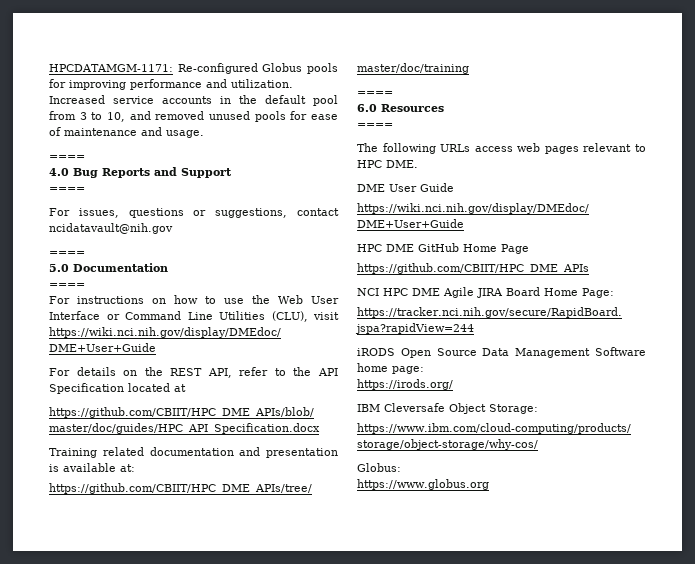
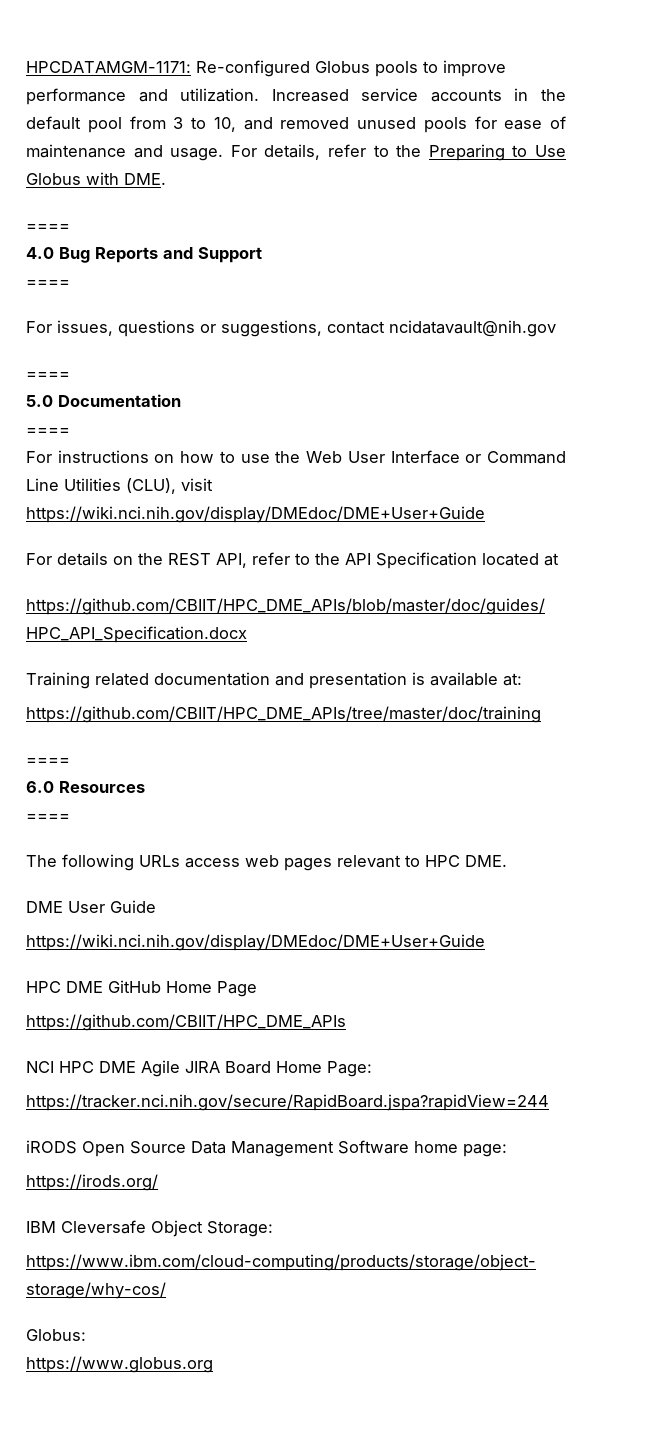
- HPCDATAMGM-1171: Re-configured Globus pools for improving performance and utilization.
+ HPCDATAMGM-1171: Re-configured Globus pools to improve performance and utilization.
+ For details, refer to the Preparing to Use Globus with DME.

